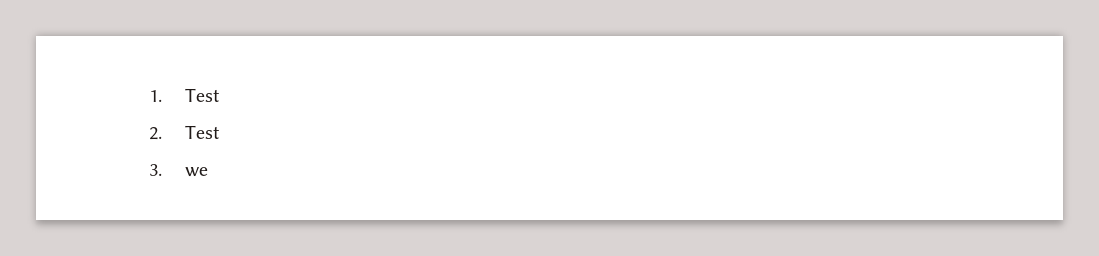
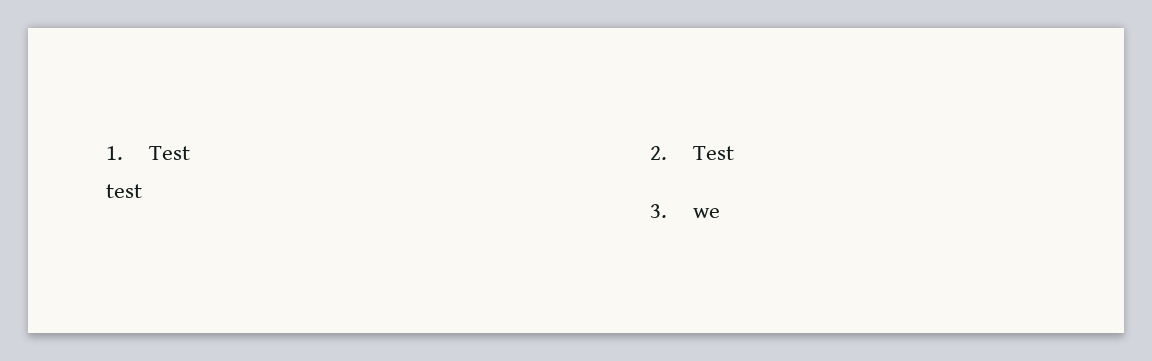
+ test

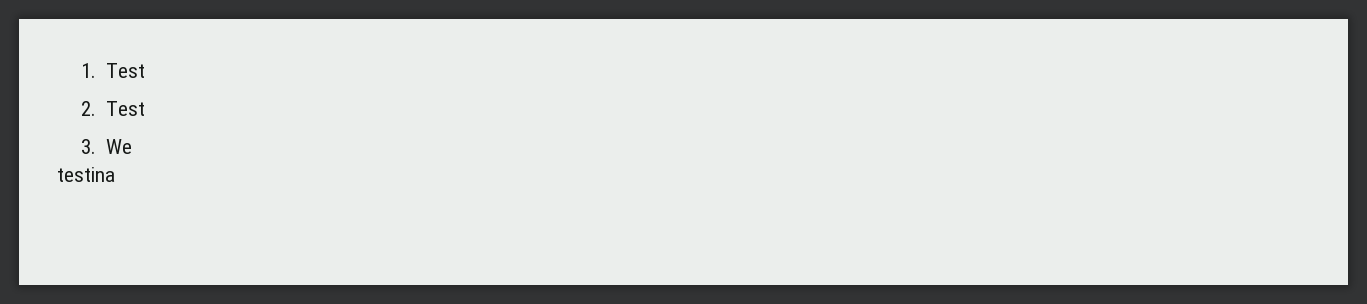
- test
- 3. we
+ 3. We
+ testina

